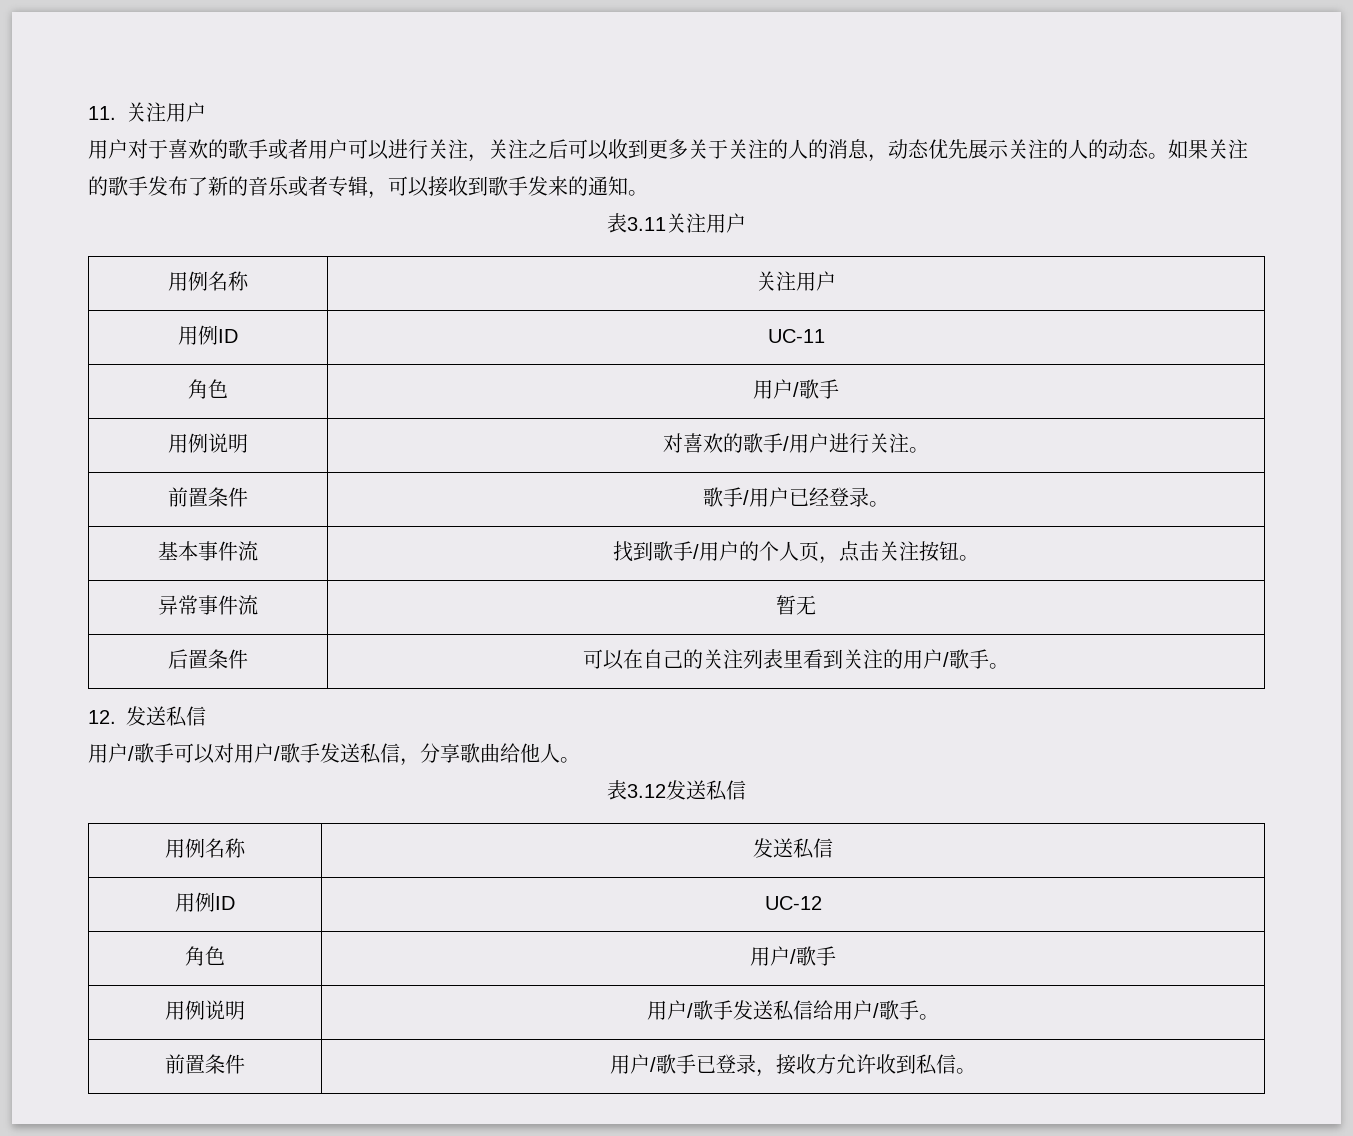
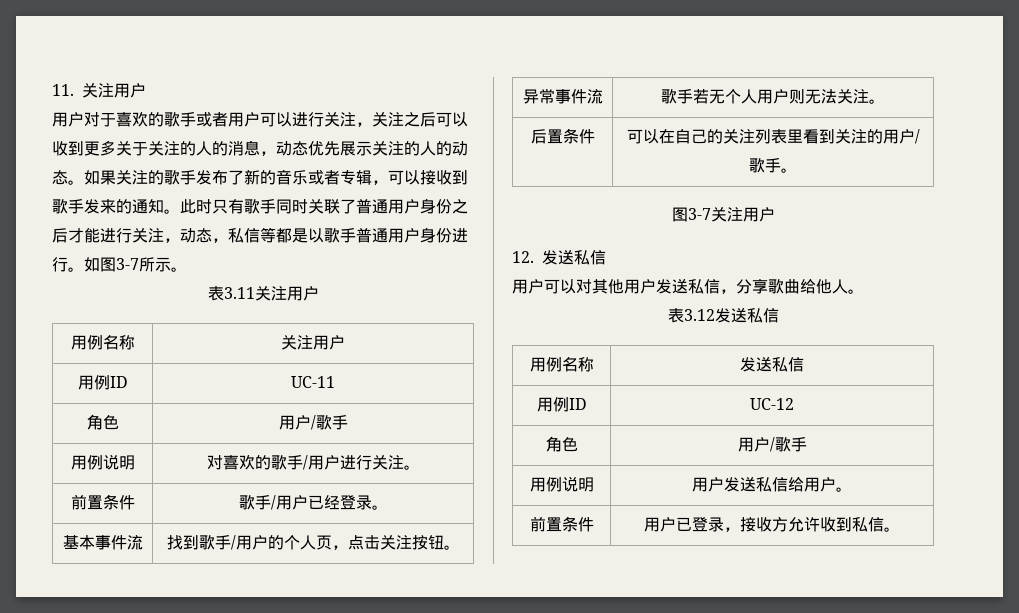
+ 此时只有歌手同时关联了普通用户身份之后才能进行关注，动态，私信等都是以歌手普通用户身份进行。如图3-7所示。
- 异常事件流 | 暂无
+ 异常事件流 | 歌手若无个人用户则无法关注。
+ 图3-7关注用户
- 用户/歌手可以对用户/歌手发送私信，分享歌曲给他人。
+ 用户可以对其他用户发送私信，分享歌曲给他人。
- 用例说明 | 用户/歌手发送私信给用户/歌手。
+ 用例说明 | 用户发送私信给用户。
- 前置条件 | 用户/歌手已登录，接收方允许收到私信。
+ 前置条件 | 用户已登录，接收方允许收到私信。

